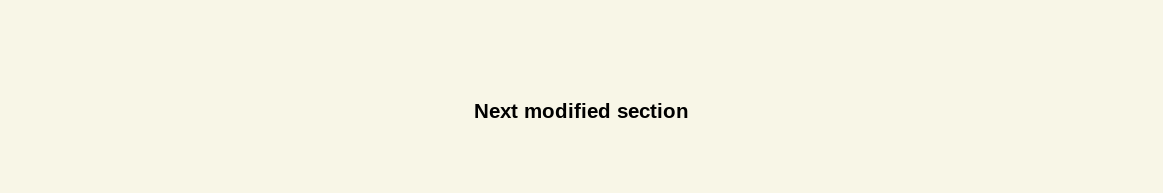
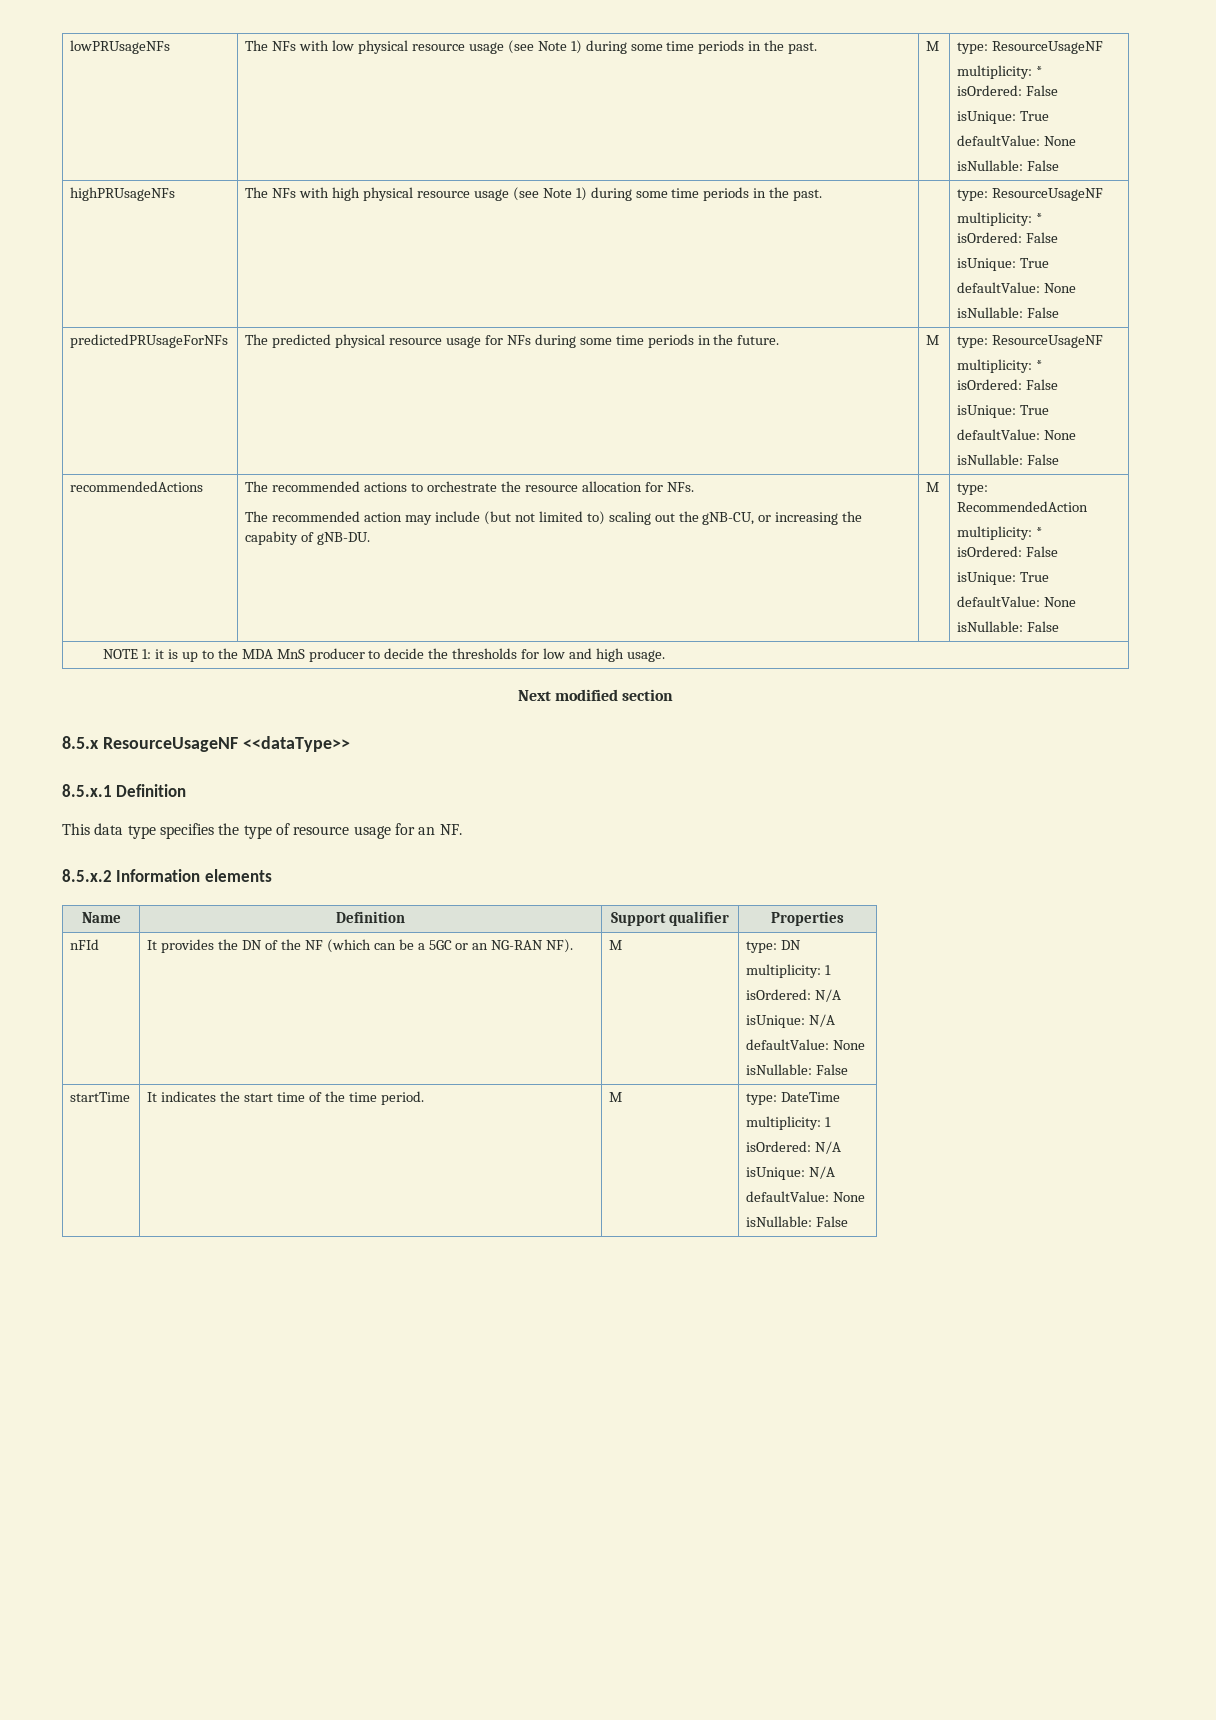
+ lowPRUsageNFs | The NFs with low physical resource usage (see Note 1) during some time periods in the past. | M | type: ResourceUsageNF
+ multiplicity: *
+ isOrdered: False
+ isUnique: True
+ defaultValue: None
+ isNullable: False
+ highPRUsageNFs | The NFs with high physical resource usage (see Note 1) during some time periods in the past. | | type: ResourceUsageNF
+ multiplicity: *
+ isOrdered: False
+ isUnique: True
+ defaultValue: None
+ isNullable: False
+ predictedPRUsageForNFs | The predicted physical resource usage for NFs during some time periods in the future. | M | type: ResourceUsageNF
+ multiplicity: *
+ isOrdered: False
+ isUnique: True
+ defaultValue: None
+ isNullable: False
+ recommendedActions | The recommended actions to orchestrate the resource allocation for NFs.
+ The recommended action may include (but not limited to) scaling out the gNB-CU, or increasing the capabity of gNB-DU. | M | type: RecommendedAction
+ multiplicity: *
+ isOrdered: False
+ isUnique: True
+ defaultValue: None
+ isNullable: False
+ NOTE 1: it is up to the MDA MnS producer to decide the thresholds for low and high usage.
  Next modified section
+ 8.5.x ResourceUsageNF <<dataType>>
+ 8.5.x.1 Definition
+ This data type specifies the type of resource usage for an NF.
+ 8.5.x.2 Information elements
+ Name | Definition | Support qualifier | Properties
+ nFId | It provides the DN of the NF (which can be a 5GC or an NG-RAN NF). | M | type: DN
+ multiplicity: 1
+ isOrdered: N/A
+ isUnique: N/A
+ defaultValue: None
+ isNullable: False
+ startTime | It indicates the start time of the time period. | M | type: DateTime
+ multiplicity: 1
+ isOrdered: N/A
+ isUnique: N/A
+ defaultValue: None
+ isNullable: False

